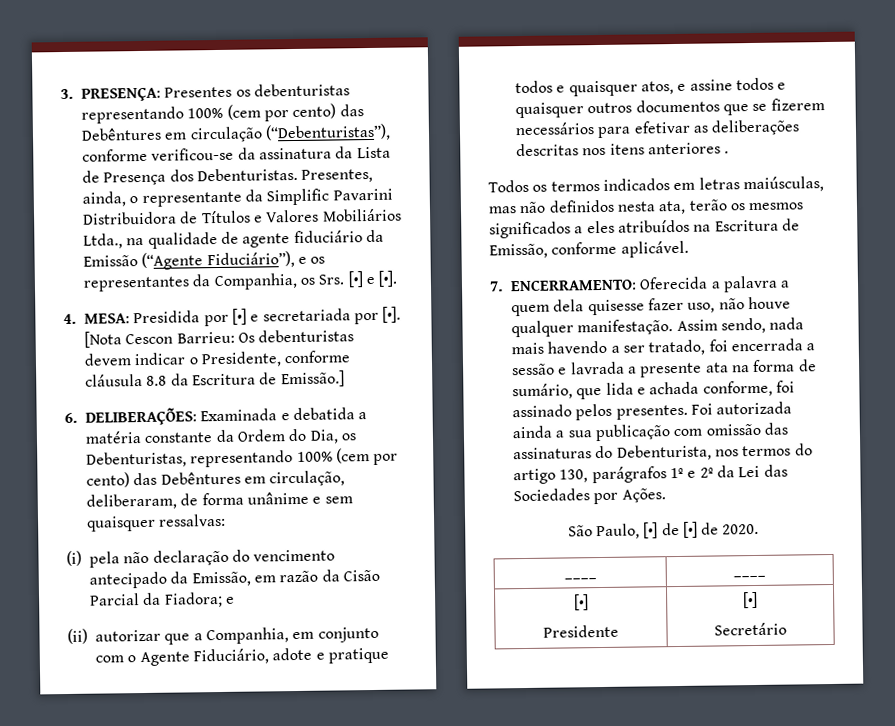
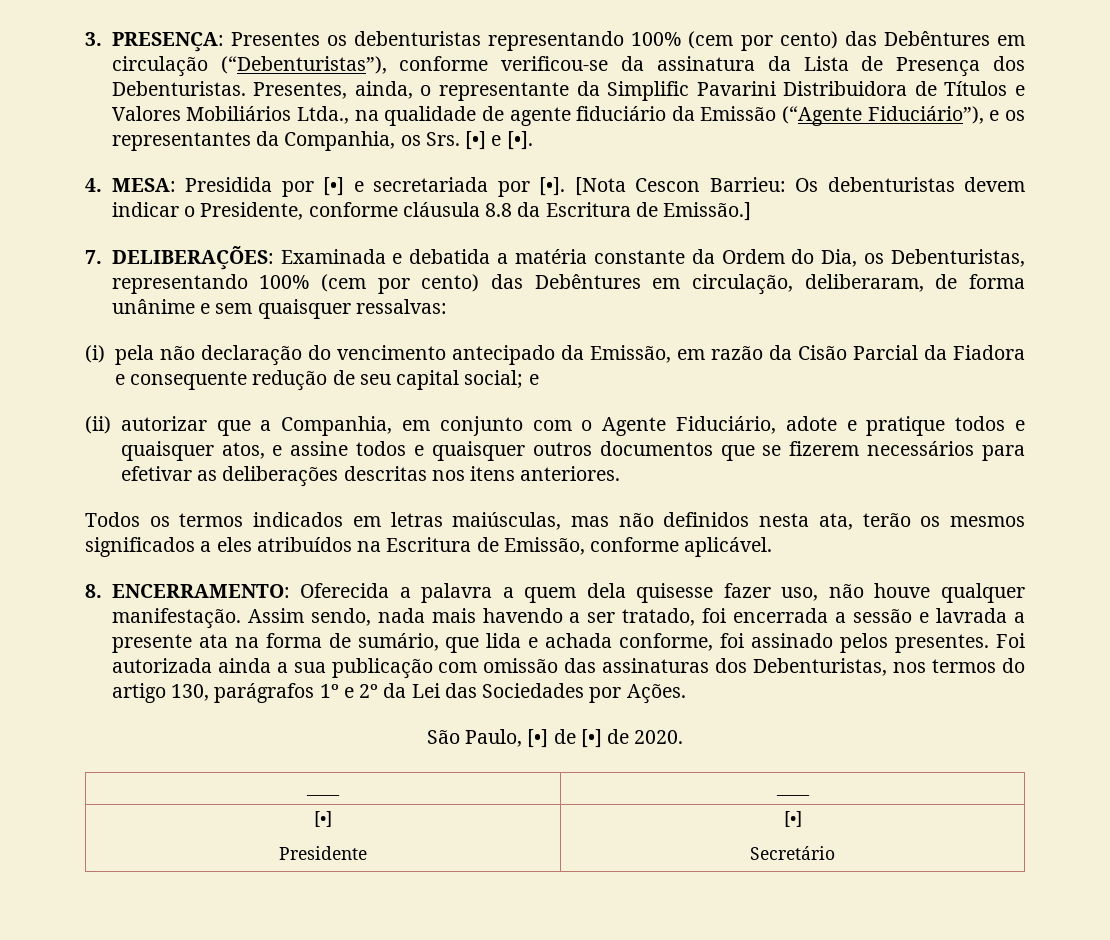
- 6. DELIBERAÇÕES: Examinada e debatida a matéria constante da Ordem do Dia, os Debenturistas, representando 100% (cem por cento) das Debêntures em circulação, deliberaram, de forma unânime e sem quaisquer ressalvas:
+ 7. DELIBERAÇÕES: Examinada e debatida a matéria constante da Ordem do Dia, os Debenturistas, representando 100% (cem por cento) das Debêntures em circulação, deliberaram, de forma unânime e sem quaisquer ressalvas:
- (i) pela não declaração do vencimento antecipado da Emissão, em razão da Cisão Parcial da Fiadora; e
+ (i) pela não declaração do vencimento antecipado da Emissão, em razão da Cisão Parcial da Fiadora e consequente redução de seu capital social; e
- (ii) autorizar que a Companhia, em conjunto com o Agente Fiduciário, adote e pratique todos e quaisquer atos, e assine todos e quaisquer outros documentos que se fizerem necessários para efetivar as deliberações descritas nos itens anteriores .
+ (ii) autorizar que a Companhia, em conjunto com o Agente Fiduciário, adote e pratique todos e quaisquer atos, e assine todos e quaisquer outros documentos que se fizerem necessários para efetivar as deliberações descritas nos itens anteriores.
- 7. ENCERRAMENTO: Oferecida a palavra a quem dela quisesse fazer uso, não houve qualquer manifestação.
+ 8. ENCERRAMENTO: Oferecida a palavra a quem dela quisesse fazer uso, não houve qualquer manifestação.
- Foi autorizada ainda a sua publicação com omissão das assinaturas do Debenturista, nos termos do artigo 130, parágrafos 1º e 2º da Lei das Sociedades por Ações.
+ Foi autorizada ainda a sua publicação com omissão das assinaturas dos Debenturistas, nos termos do artigo 130, parágrafos 1º e 2º da Lei das Sociedades por Ações.

